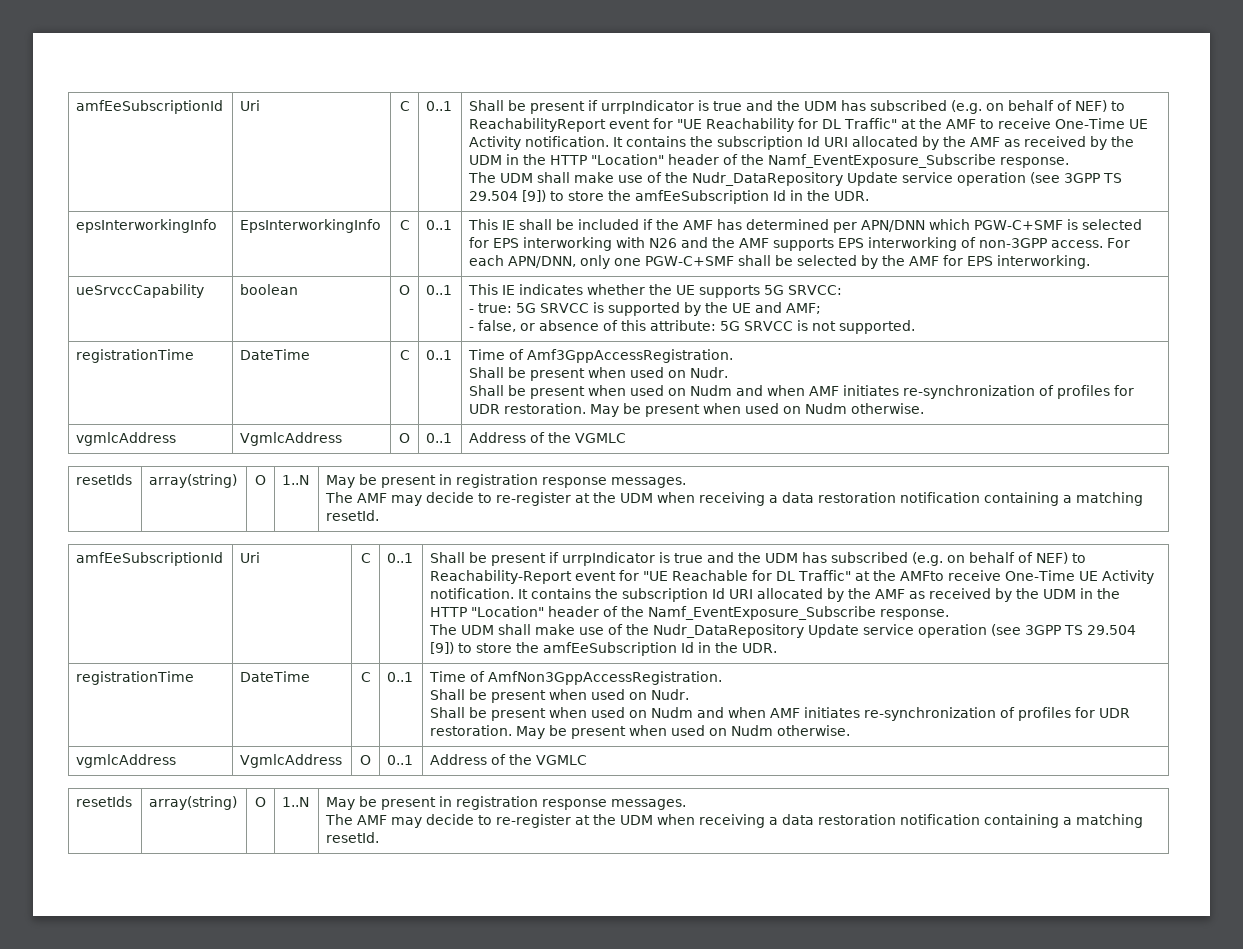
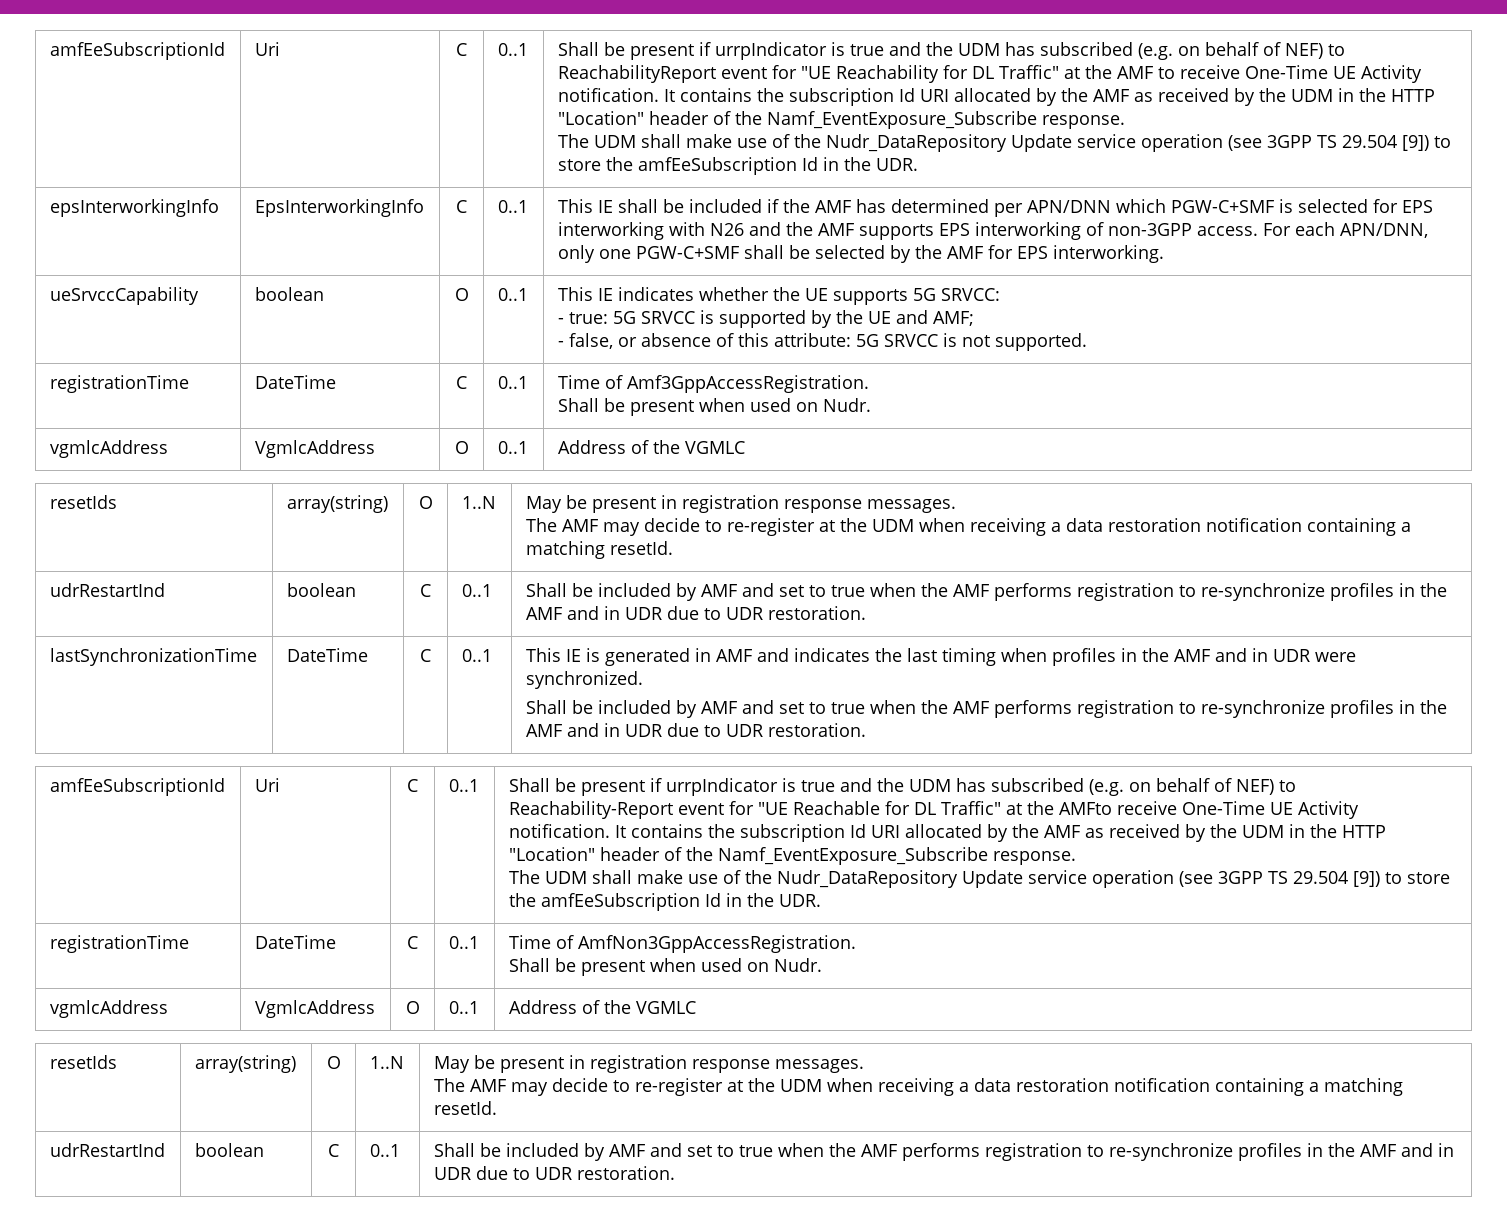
  registrationTime | DateTime | C | 0..1 | Time of Amf3GppAccessRegistration.
  Shall be present when used on Nudr.
- Shall be present when used on Nudm and when AMF initiates re-synchronization of profiles for UDR restoration. May be present when used on Nudm otherwise.
  vgmlcAddress | VgmlcAddress | O | 0..1 | Address of the VGMLC
  resetIds | array(string) | O | 1..N | May be present in registration response messages.
  The AMF may decide to re-register at the UDM when receiving a data restoration notification containing a matching resetId.
+ udrRestartInd | boolean | C | 0..1 | Shall be included by AMF and set to true when the AMF performs registration to re-synchronize profiles in the AMF and in UDR due to UDR restoration.
+ lastSynchronizationTime | DateTime | C | 0..1 | This IE is generated in AMF and indicates the last timing when profiles in the AMF and in UDR were synchronized.
+ Shall be included by AMF and set to true when the AMF performs registration to re-synchronize profiles in the AMF and in UDR due to UDR restoration.
  registrationTime | DateTime | C | 0..1 | Time of AmfNon3GppAccessRegistration.
  Shall be present when used on Nudr.
- Shall be present when used on Nudm and when AMF initiates re-synchronization of profiles for UDR restoration. May be present when used on Nudm otherwise.
  vgmlcAddress | VgmlcAddress | O | 0..1 | Address of the VGMLC
  resetIds | array(string) | O | 1..N | May be present in registration response messages.
  The AMF may decide to re-register at the UDM when receiving a data restoration notification containing a matching resetId.
+ udrRestartInd | boolean | C | 0..1 | Shall be included by AMF and set to true when the AMF performs registration to re-synchronize profiles in the AMF and in UDR due to UDR restoration.

